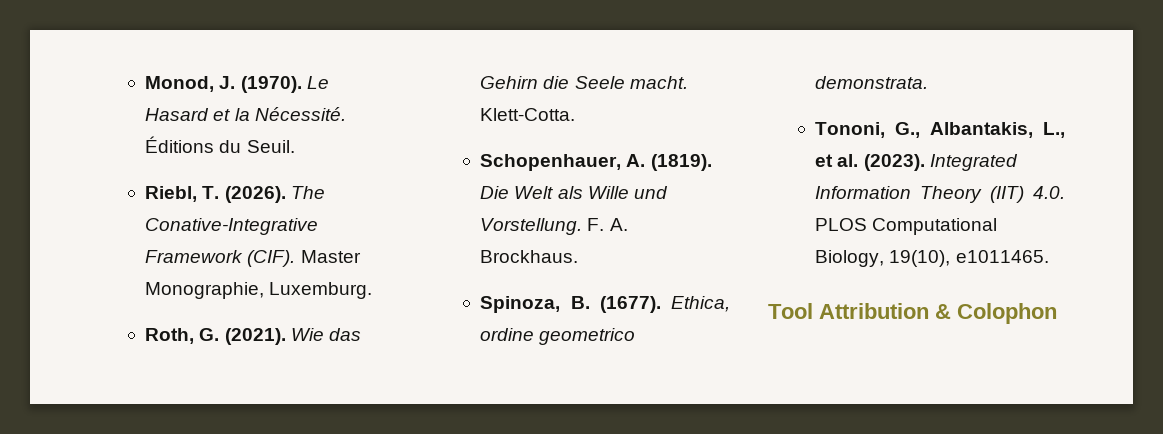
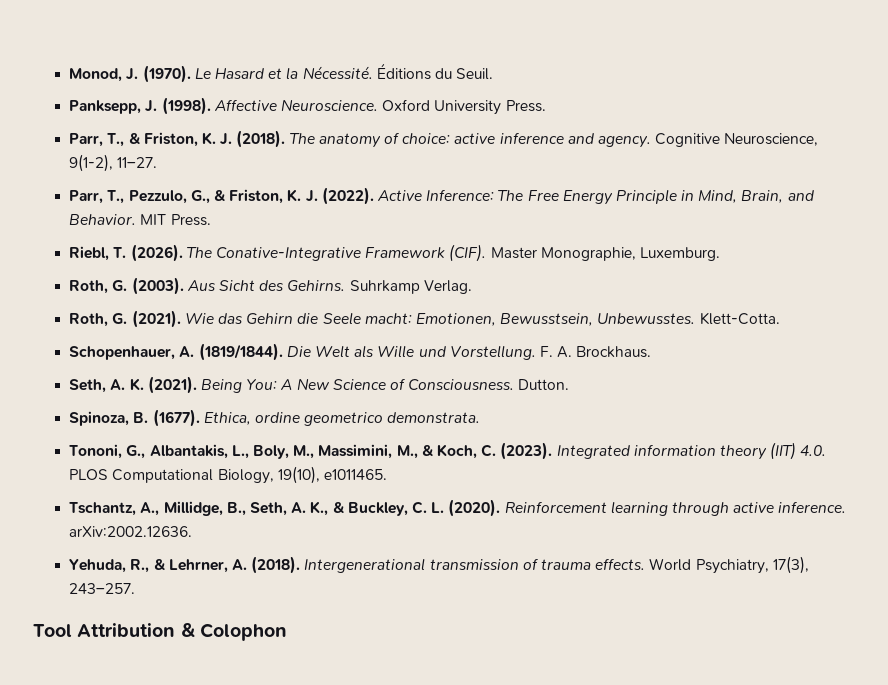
+ Panksepp, J. (1998). Affective Neuroscience. Oxford University Press.
+ Parr, T., & Friston, K. J. (2018). The anatomy of choice: active inference and agency. Cognitive Neuroscience, 9(1-2), 11–27.
+ Parr, T., Pezzulo, G., & Friston, K. J. (2022). Active Inference: The Free Energy Principle in Mind, Brain, and Behavior. MIT Press.
+ Roth, G. (2003). Aus Sicht des Gehirns. Suhrkamp Verlag.
- Wie das Gehirn die Seele macht.
+ Wie das Gehirn die Seele macht: Emotionen, Bewusstsein, Unbewusstes.
- Schopenhauer, A. (1819).
+ Schopenhauer, A. (1819/1844).
+ Seth, A. K. (2021). Being You: A New Science of Consciousness. Dutton.
- Tononi, G., Albantakis, L., et al. (2023). Integrated Information Theory (IIT) 4.0. PLOS Computational Biology, 19(10), e1011465.
+ Tononi, G., Albantakis, L., Boly, M., Massimini, M., & Koch, C. (2023). Integrated information theory (IIT) 4.0. PLOS Computational Biology, 19(10), e1011465.
+ Tschantz, A., Millidge, B., Seth, A. K., & Buckley, C. L. (2020). Reinforcement learning through active inference. arXiv:2002.12636.
+ Yehuda, R., & Lehrner, A. (2018). Intergenerational transmission of trauma effects. World Psychiatry, 17(3), 243–257.

